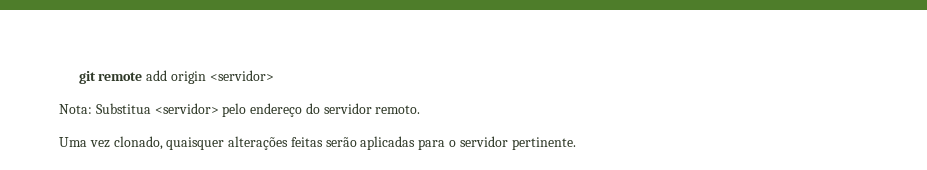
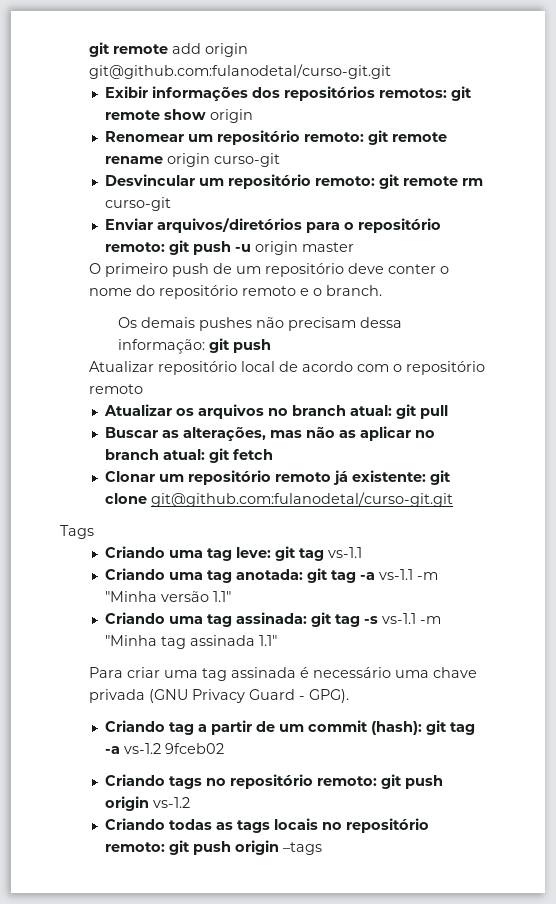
- git remote add origin <servidor>
- Nota: Substitua <servidor> pelo endereço do servidor remoto.
- Uma vez clonado, quaisquer alterações feitas serão aplicadas para o servidor pertinente.
+ git remote add origin git@github.com:fulanodetal/curso-git.git
+ Exibir informações dos repositórios remotos: git remote show origin
+ Renomear um repositório remoto: git remote rename origin curso-git
+ Desvincular um repositório remoto: git remote rm curso-git
+ Enviar arquivos/diretórios para o repositório remoto: git push -u origin master
+ O primeiro push de um repositório deve conter o nome do repositório remoto e o branch.
+ Os demais pushes não precisam dessa informação: git push
+ Atualizar repositório local de acordo com o repositório remoto
+ Atualizar os arquivos no branch atual: git pull
+ Buscar as alterações, mas não as aplicar no branch atual: git fetch
+ Clonar um repositório remoto já existente: git clone git@github.com:fulanodetal/curso-git.git
+ Tags
+ Criando uma tag leve: git tag vs-1.1
+ Criando uma tag anotada: git tag -a vs-1.1 -m "Minha versão 1.1"
+ Criando uma tag assinada: git tag -s vs-1.1 -m "Minha tag assinada 1.1"
+ Para criar uma tag assinada é necessário uma chave privada (GNU Privacy Guard - GPG).
+ Criando tag a partir de um commit (hash): git tag -a vs-1.2 9fceb02
+ Criando tags no repositório remoto: git push origin vs-1.2
+ Criando todas as tags locais no repositório remoto: git push origin –tags

